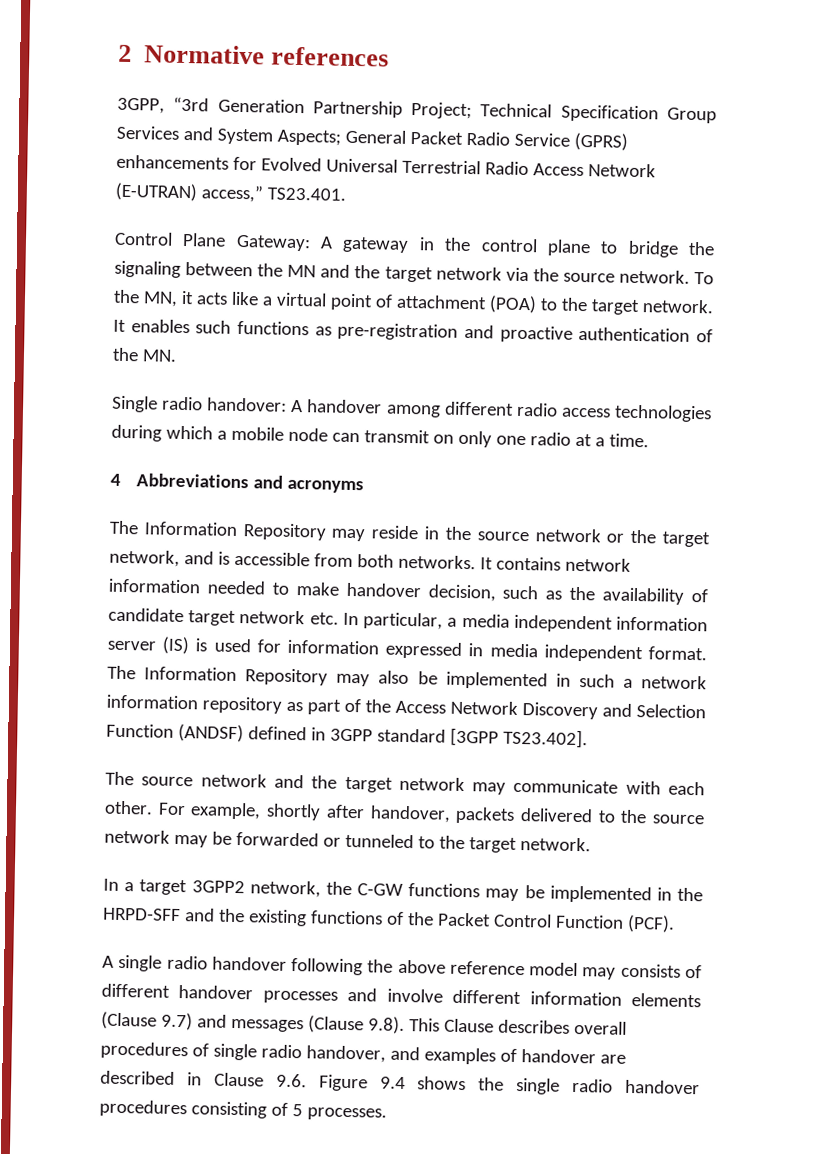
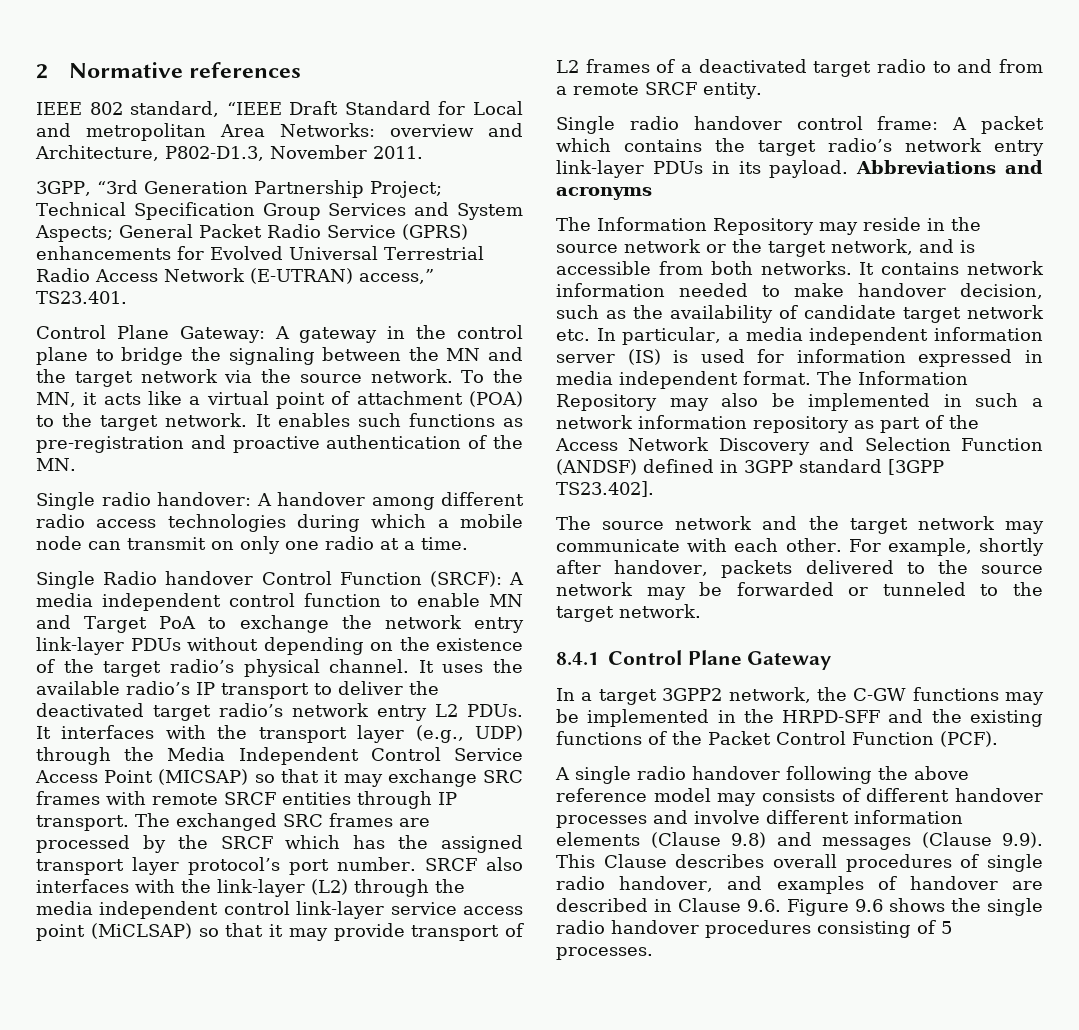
+ IEEE 802 standard, “IEEE Draft Standard for Local and metropolitan Area Networks: overview and Architecture, P802-D1.3, November 2011.
- 4 Abbreviations and acronyms
+ Single Radio handover Control Function (SRCF): A media independent control function to enable MN and Target PoA to exchange the network entry link-layer PDUs without depending on the existence of the target radio’s physical channel. It uses the available radio’s IP transport to deliver the deactivated target radio’s network entry L2 PDUs. It interfaces with the transport layer (e.g., UDP) through the Media Independent Control Service Access Point (MICSAP) so that it may exchange SRC frames with remote SRCF entities through IP transport. The exchanged SRC frames are processed by the SRCF which has the assigned transport layer protocol’s port number. SRCF also interfaces with the link-layer (L2) through the media independent control link-layer service access point (MiCLSAP) so that it may provide transport of L2 frames of a deactivated target radio to and from a remote SRCF entity.
+ Single radio handover control frame: A packet which contains the target radio’s network entry link-layer PDUs in its payload. Abbreviations and acronyms
+ 8.4.1 Control Plane Gateway
- A single radio handover following the above reference model may consists of different handover processes and involve different information elements (Clause 9.7) and messages (Clause 9.8). This Clause describes overall procedures of single radio handover, and examples of handover are described in Clause 9.6. Figure 9.4 shows the single radio handover procedures consisting of 5 processes.
+ A single radio handover following the above reference model may consists of different handover processes and involve different information elements (Clause 9.8) and messages (Clause 9.9). This Clause describes overall procedures of single radio handover, and examples of handover are described in Clause 9.6. Figure 9.6 shows the single radio handover procedures consisting of 5 processes.

